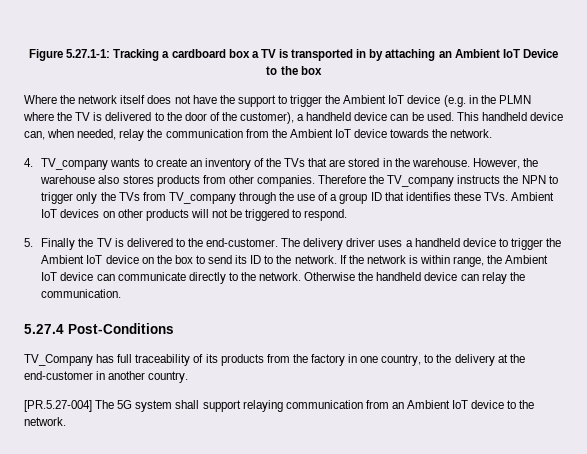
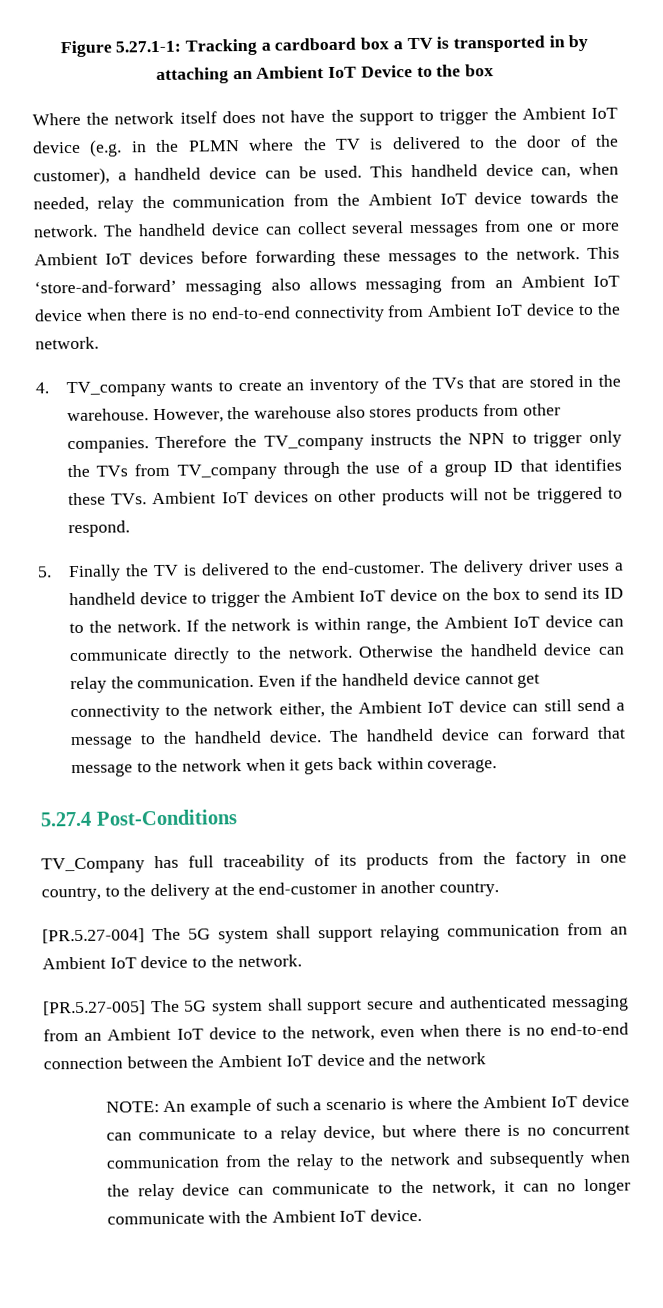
+ The handheld device can collect several messages from one or more Ambient IoT devices before forwarding these messages to the network. This ‘store-and-forward’ messaging also allows messaging from an Ambient IoT device when there is no end-to-end connectivity from Ambient IoT device to the network.
+ Even if the handheld device cannot get connectivity to the network either, the Ambient IoT device can still send a message to the handheld device. The handheld device can forward that message to the network when it gets back within coverage.
+ [PR.5.27-005] The 5G system shall support secure and authenticated messaging from an Ambient IoT device to the network, even when there is no end-to-end connection between the Ambient IoT device and the network
+ NOTE: An example of such a scenario is where the Ambient IoT device can communicate to a relay device, but where there is no concurrent communication from the relay to the network and subsequently when the relay device can communicate to the network, it can no longer communicate with the Ambient IoT device.

